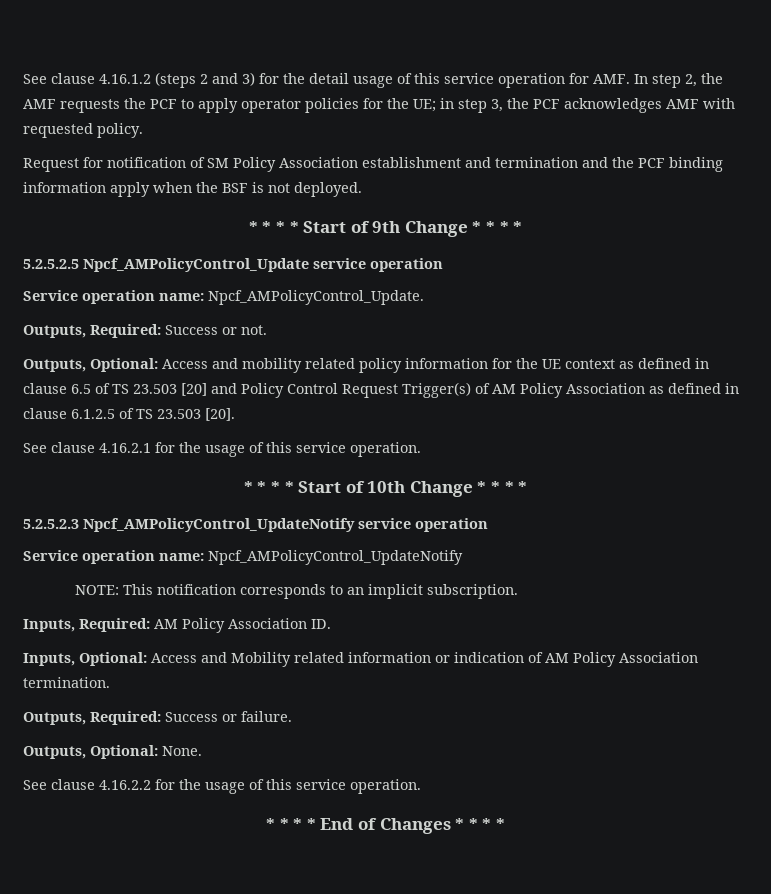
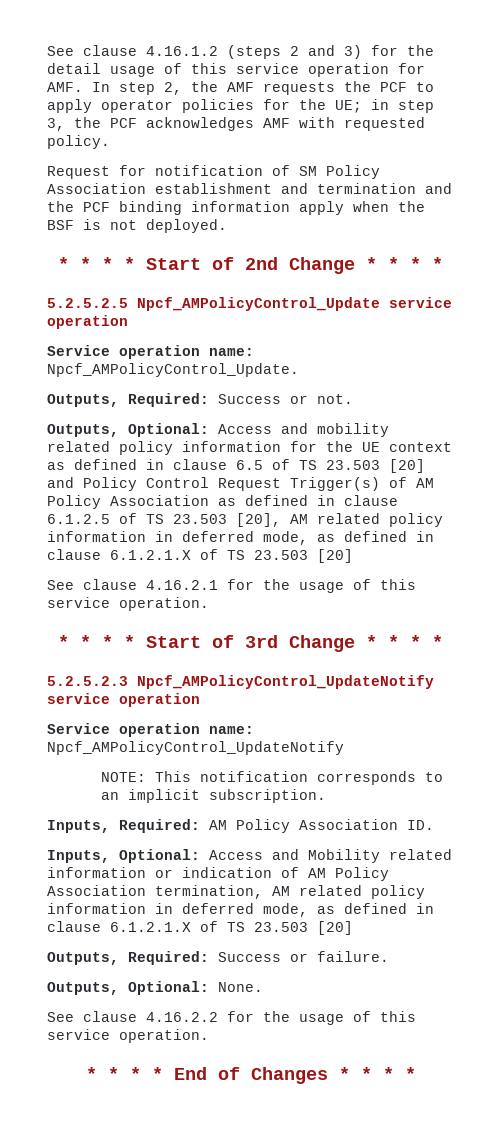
- * * * * Start of 9th Change * * * *
+ * * * * Start of 2nd Change * * * *
- Outputs, Optional: Access and mobility related policy information for the UE context as defined in clause 6.5 of TS 23.503 [20] and Policy Control Request Trigger(s) of AM Policy Association as defined in clause 6.1.2.5 of TS 23.503 [20].
+ Outputs, Optional: Access and mobility related policy information for the UE context as defined in clause 6.5 of TS 23.503 [20] and Policy Control Request Trigger(s) of AM Policy Association as defined in clause 6.1.2.5 of TS 23.503 [20], AM related policy information in deferred mode, as defined in clause 6.1.2.1.X of TS 23.503 [20]
- * * * * Start of 10th Change * * * *
+ * * * * Start of 3rd Change * * * *
- Inputs, Optional: Access and Mobility related information or indication of AM Policy Association termination.
+ Inputs, Optional: Access and Mobility related information or indication of AM Policy Association termination, AM related policy information in deferred mode, as defined in clause 6.1.2.1.X of TS 23.503 [20]

